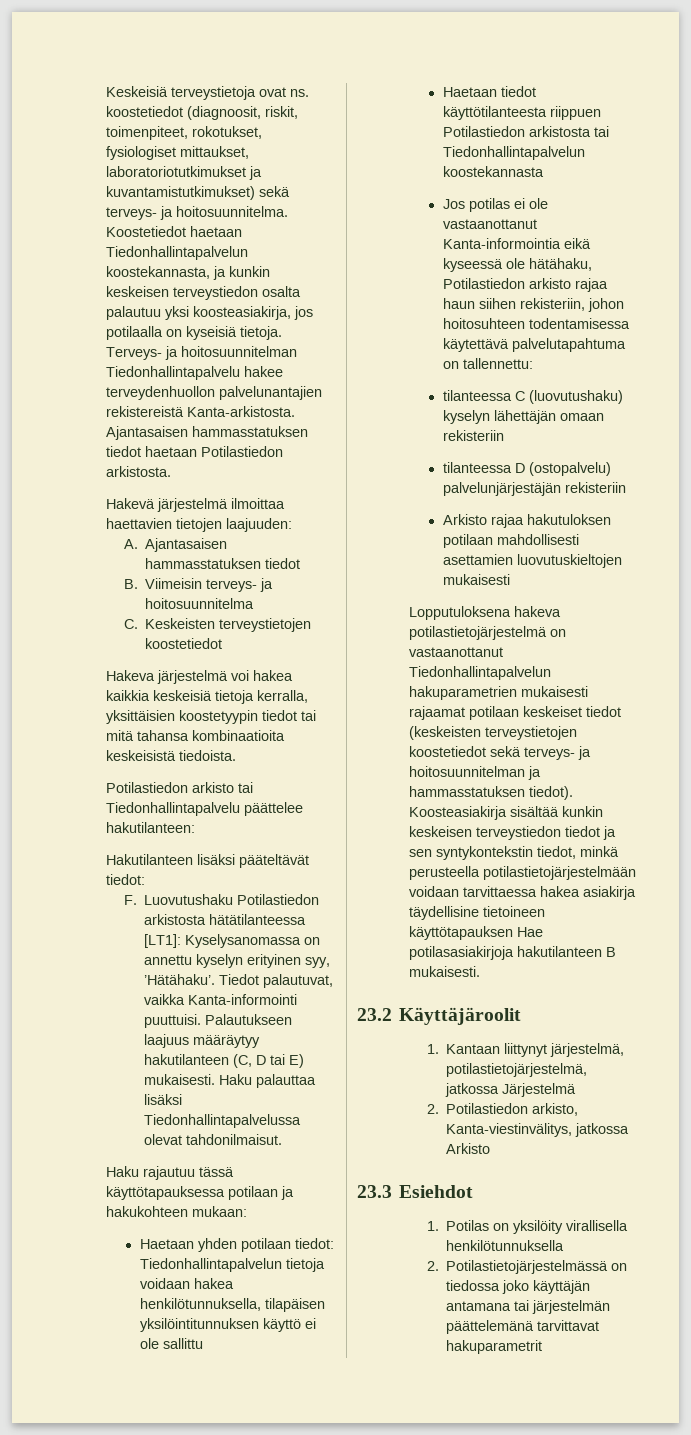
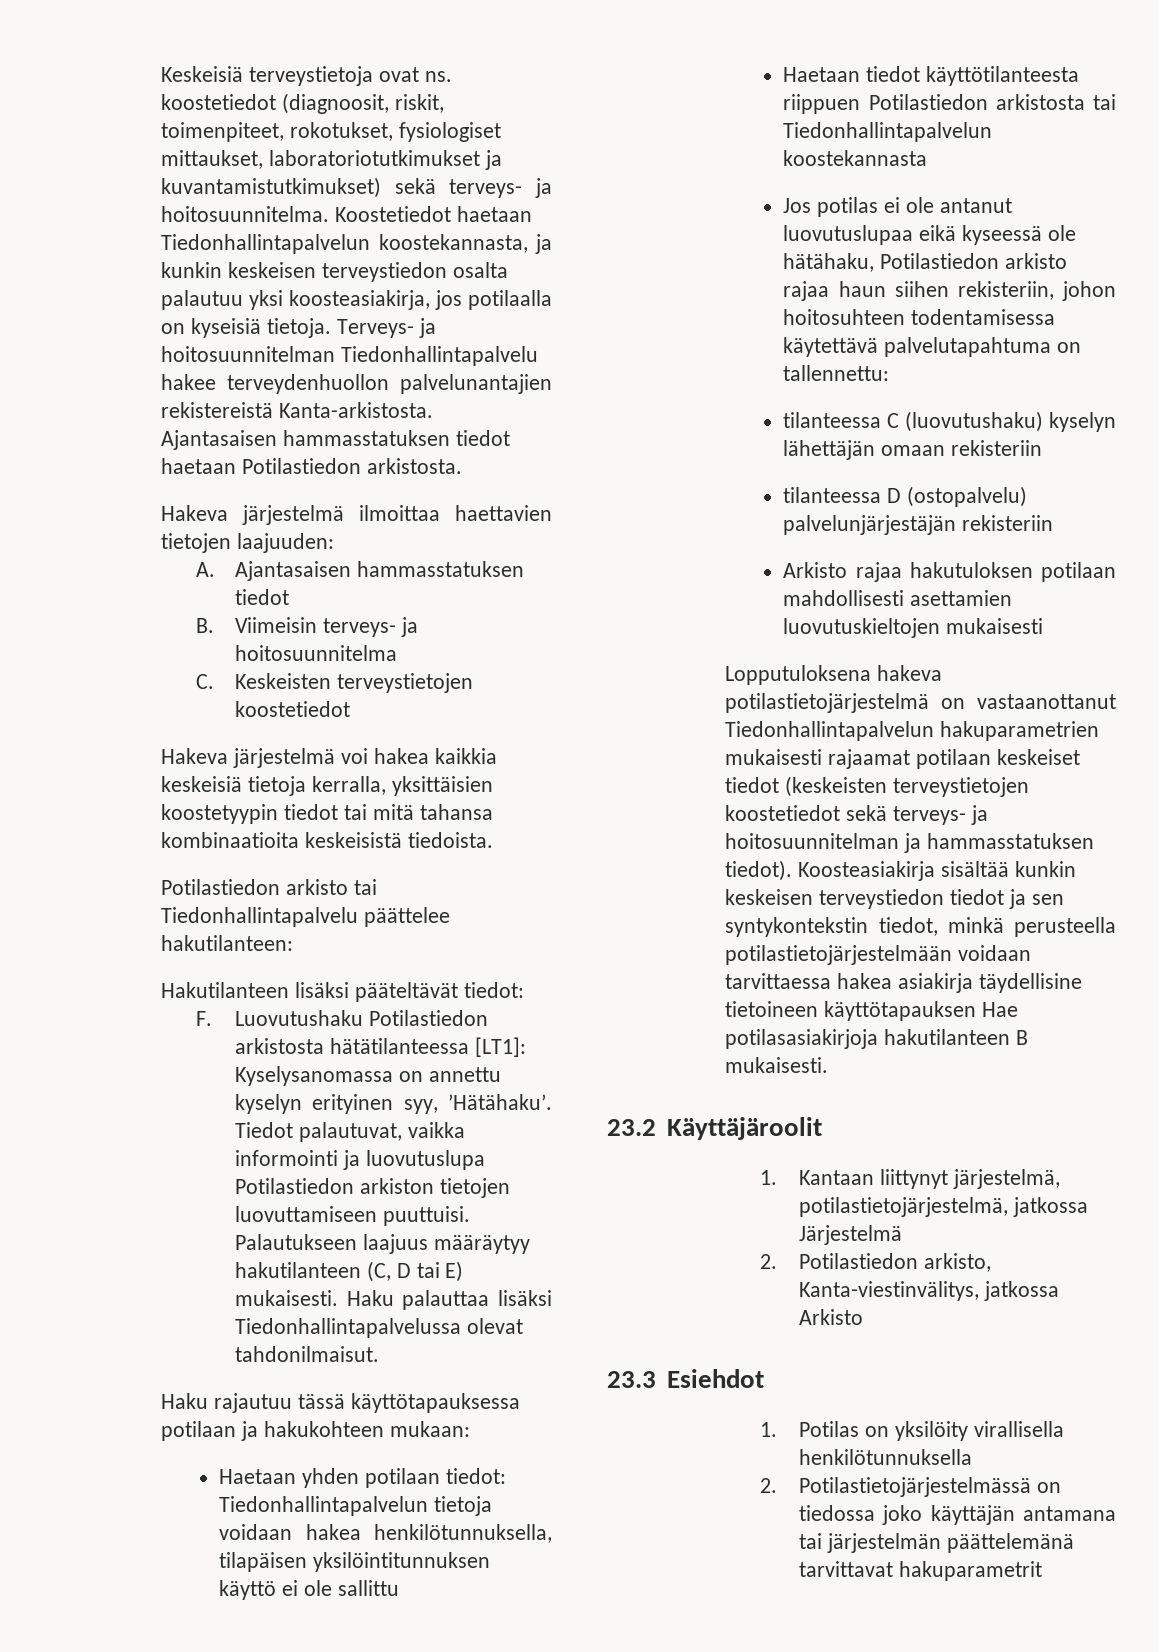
- Hakevä järjestelmä ilmoittaa haettavien tietojen laajuuden:
+ Hakeva järjestelmä ilmoittaa haettavien tietojen laajuuden:
- Tiedot palautuvat, vaikka Kanta-informointi puuttuisi.
+ Tiedot palautuvat, vaikka informointi ja luovutuslupa Potilastiedon arkiston tietojen luovuttamiseen puuttuisi.
- Jos potilas ei ole vastaanottanut Kanta-informointia eikä kyseessä ole hätähaku, Potilastiedon arkisto rajaa haun siihen rekisteriin, johon hoitosuhteen todentamisessa käytettävä palvelutapahtuma on tallennettu:
+ Jos potilas ei ole antanut luovutuslupaa eikä kyseessä ole hätähaku, Potilastiedon arkisto rajaa haun siihen rekisteriin, johon hoitosuhteen todentamisessa käytettävä palvelutapahtuma on tallennettu:

